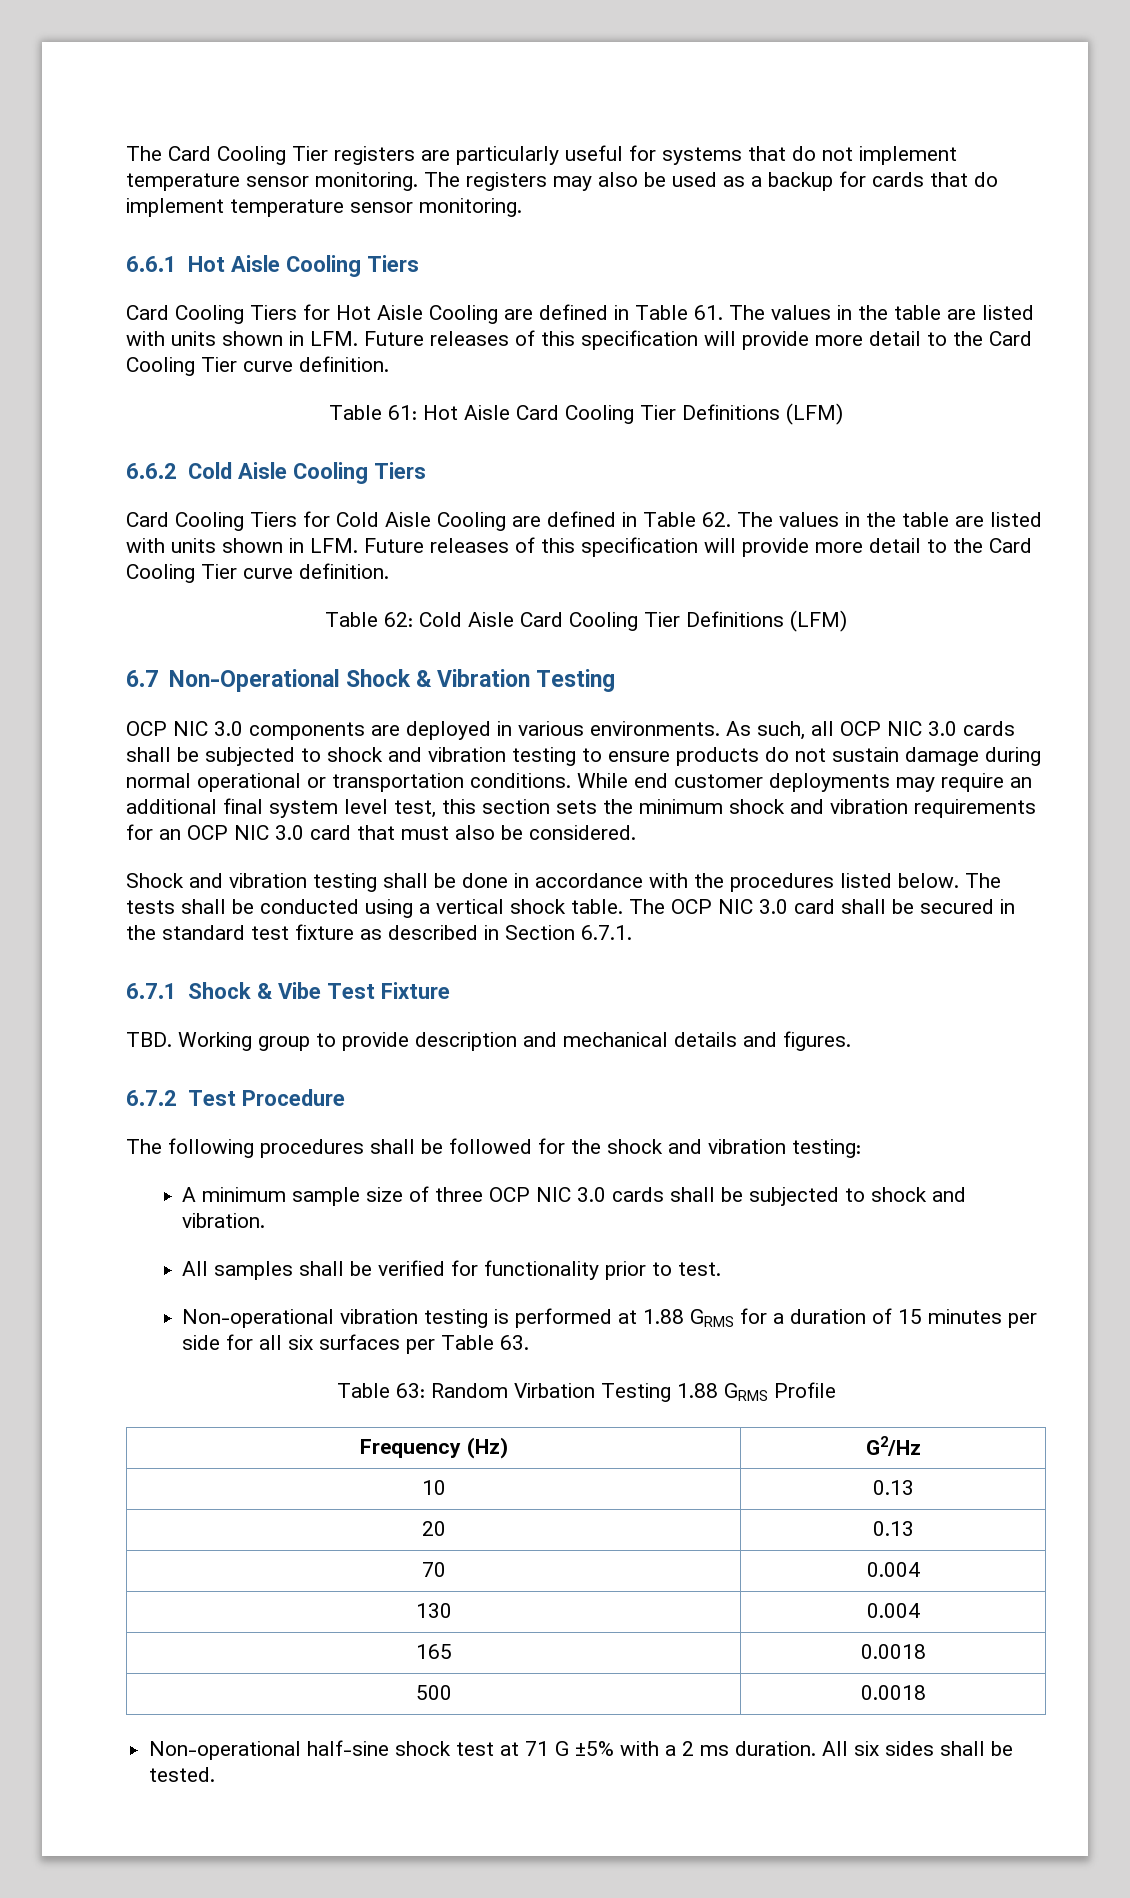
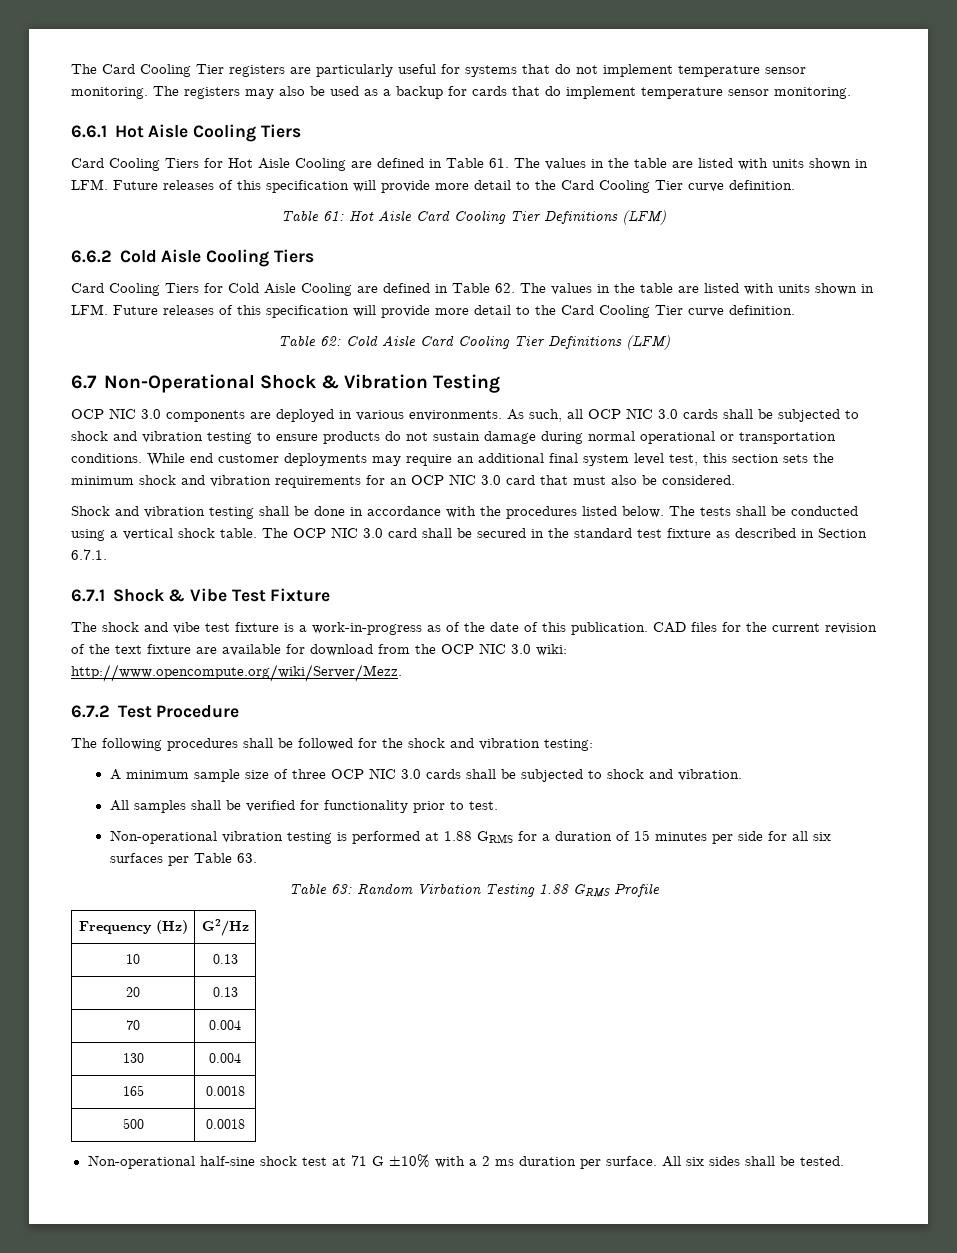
- TBD. Working group to provide description and mechanical details and figures.
+ The shock and vibe test fixture is a work-in-progress as of the date of this publication. CAD files for the current revision of the text fixture are available for download from the OCP NIC 3.0 wiki: http://www.opencompute.org/wiki/Server/Mezz.
- Non-operational half-sine shock test at 71 G ±5% with a 2 ms duration.
+ Non-operational half-sine shock test at 71 G ±10% with a 2 ms duration per surface.

